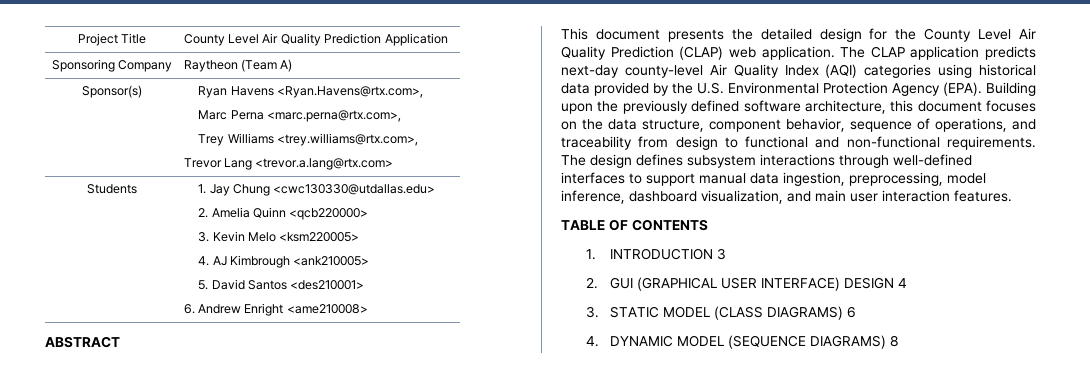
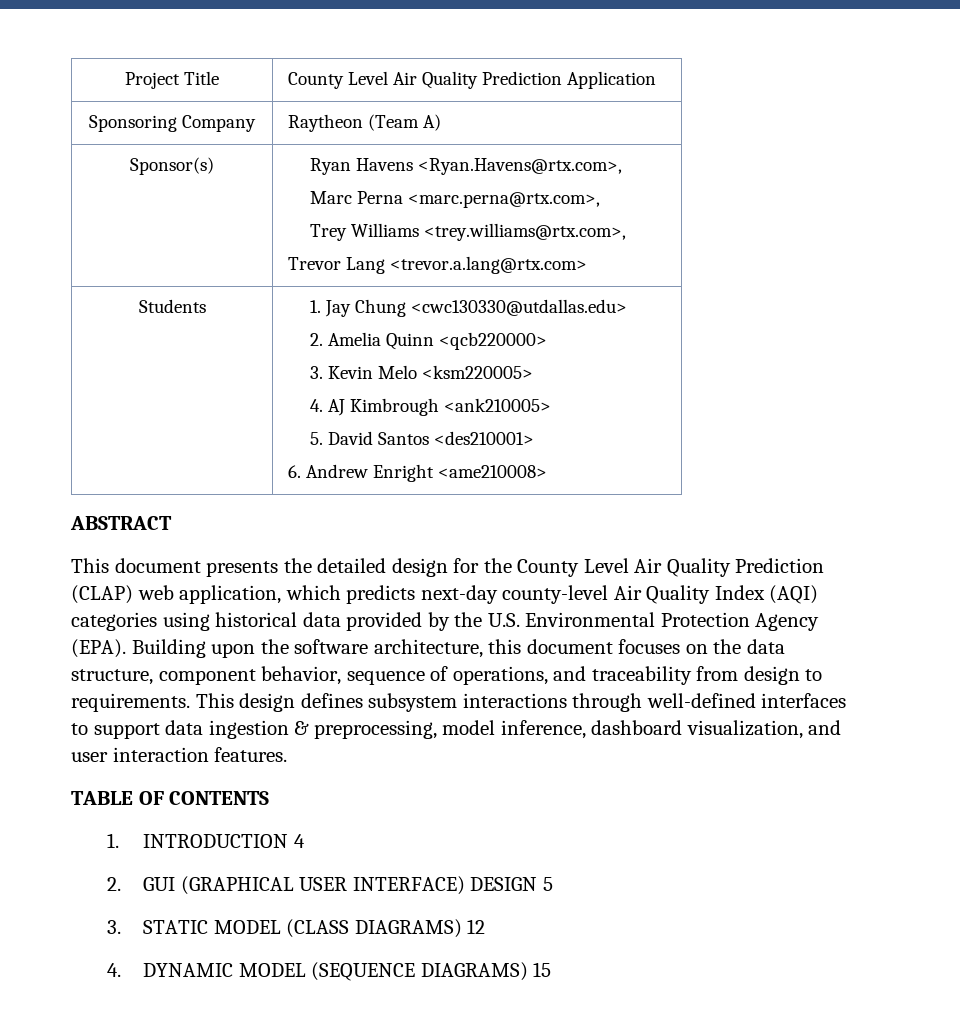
- This document presents the detailed design for the County Level Air Quality Prediction (CLAP) web application. The CLAP application predicts next-day county-level Air Quality Index (AQI) categories using historical data provided by the U.S. Environmental Protection Agency (EPA).
+ This document presents the detailed design for the County Level Air Quality Prediction (CLAP) web application, which predicts next-day county-level Air Quality Index (AQI) categories using historical data provided by the U.S. Environmental Protection Agency (EPA).
- Building upon the previously defined software architecture, this document focuses on the data structure, component behavior, sequence of operations, and traceability from design to functional and non-functional requirements. The design defines subsystem interactions through well-defined interfaces to support manual data ingestion, preprocessing, model inference, dashboard visualization, and main user interaction features.
+ Building upon the software architecture, this document focuses on the data structure, component behavior, sequence of operations, and traceability from design to requirements. This design defines subsystem interactions through well-defined interfaces to support data ingestion & preprocessing, model inference, dashboard visualization, and user interaction features.
- 1. INTRODUCTION 3
+ 1. INTRODUCTION 4
- 2. GUI (GRAPHICAL USER INTERFACE) DESIGN 4
+ 2. GUI (GRAPHICAL USER INTERFACE) DESIGN 5
- 3. STATIC MODEL (CLASS DIAGRAMS) 6
+ 3. STATIC MODEL (CLASS DIAGRAMS) 12
- 4. DYNAMIC MODEL (SEQUENCE DIAGRAMS) 8
+ 4. DYNAMIC MODEL (SEQUENCE DIAGRAMS) 15

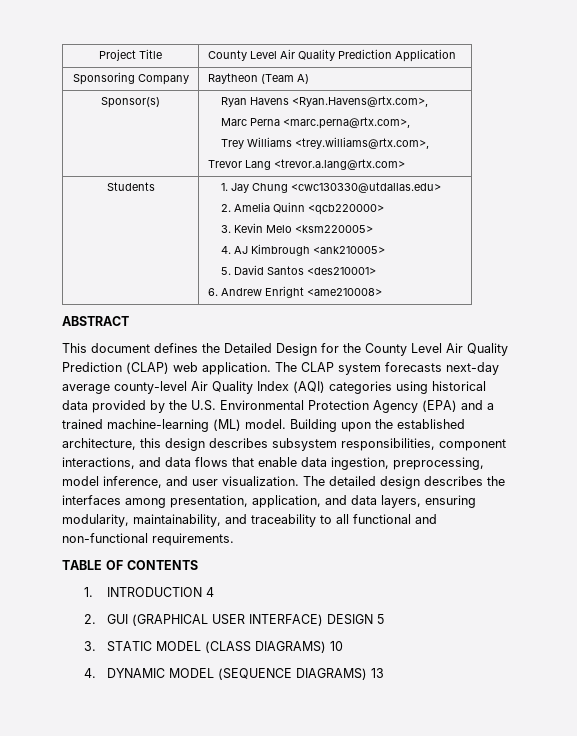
- This document presents the detailed design for the County Level Air Quality Prediction (CLAP) web application, which predicts next-day county-level Air Quality Index (AQI) categories using historical data provided by the U.S. Environmental Protection Agency (EPA).
+ This document defines the Detailed Design for the County Level Air Quality Prediction (CLAP) web application. The CLAP system forecasts next-day average county-level Air Quality Index (AQI) categories using historical data provided by the U.S. Environmental Protection Agency (EPA) and a trained machine-learning (ML) model.
- Building upon the software architecture, this document focuses on the data structure, component behavior, sequence of operations, and traceability from design to requirements. This design defines subsystem interactions through well-defined interfaces to support data ingestion & preprocessing, model inference, dashboard visualization, and user interaction features.
+ Building upon the established architecture, this design describes subsystem responsibilities, component interactions, and data flows that enable data ingestion, preprocessing, model inference, and user visualization. The detailed design describes the interfaces among presentation, application, and data layers, ensuring modularity, maintainability, and traceability to all functional and non-functional requirements.
- 3. STATIC MODEL (CLASS DIAGRAMS) 12
+ 3. STATIC MODEL (CLASS DIAGRAMS) 10
- 4. DYNAMIC MODEL (SEQUENCE DIAGRAMS) 15
+ 4. DYNAMIC MODEL (SEQUENCE DIAGRAMS) 13

